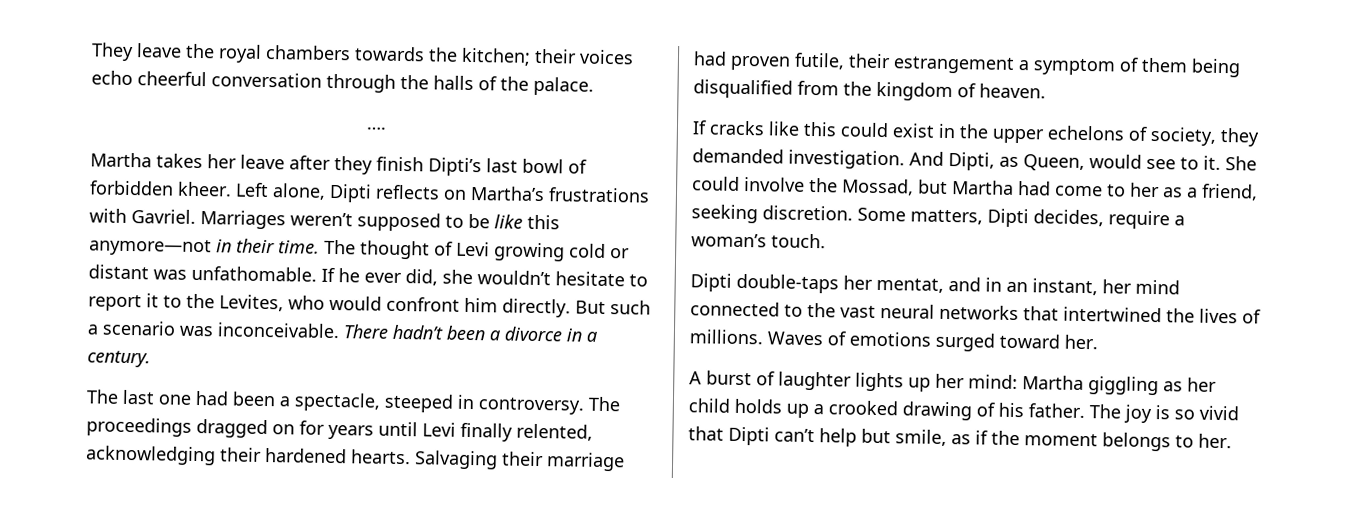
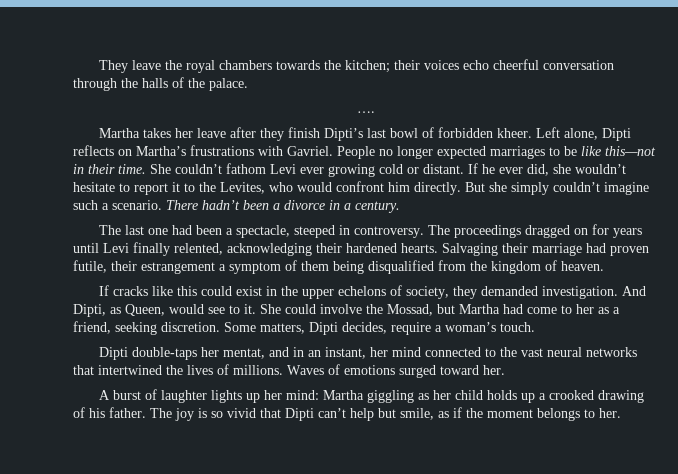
- Marriages weren’t supposed to be like this anymore—not in their time.
+ People no longer expected marriages to be like this—not in their time.
- The thought of Levi growing cold or distant was unfathomable.
+ She couldn’t fathom Levi ever growing cold or distant.
- But such a scenario was inconceivable.
+ But she simply couldn’t imagine such a scenario.

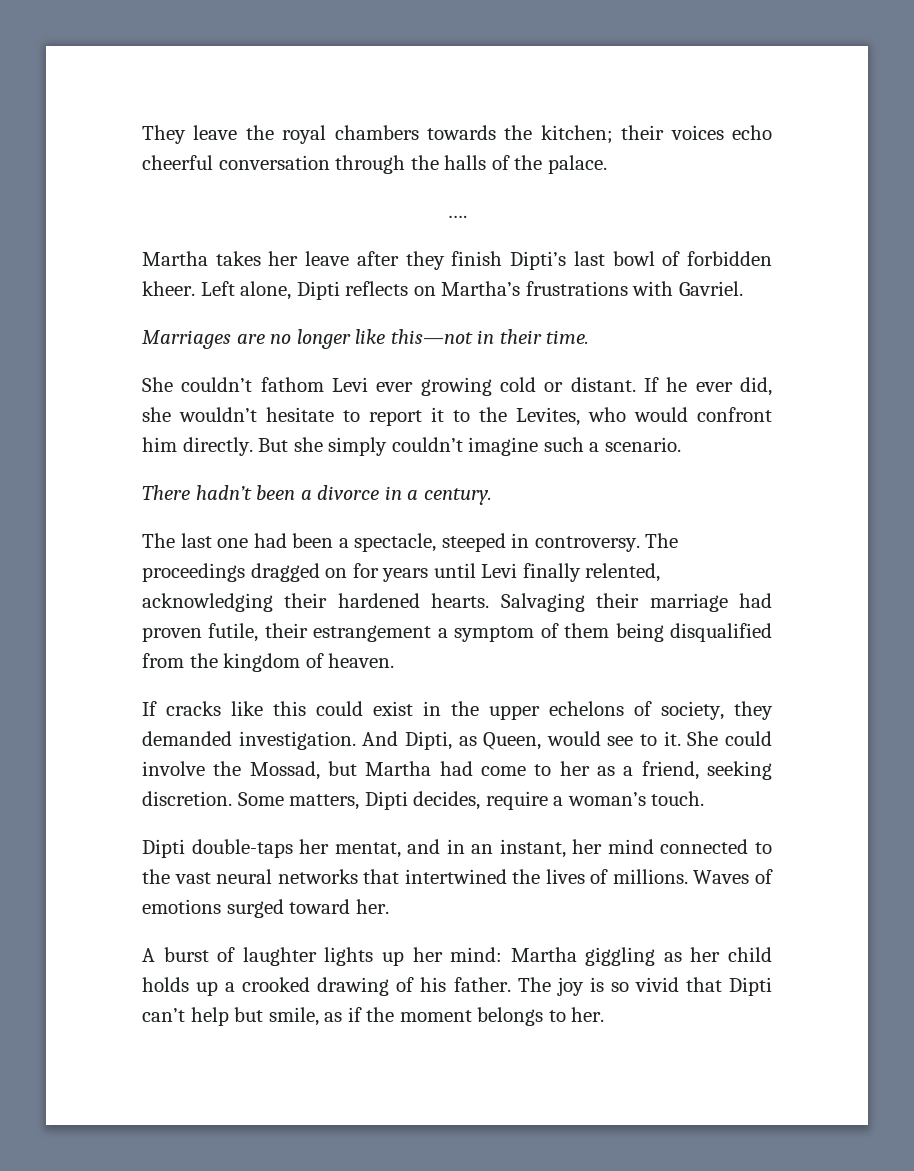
- Left alone, Dipti reflects on Martha’s frustrations with Gavriel. People no longer expected marriages to be like this—not in their time. She couldn’t fathom Levi ever growing cold or distant.
+ Left alone, Dipti reflects on Martha’s frustrations with Gavriel.
+ Marriages are no longer like this—not in their time.
+ She couldn’t fathom Levi ever growing cold or distant.
- But she simply couldn’t imagine such a scenario. There hadn’t been a divorce in a century.
+ But she simply couldn’t imagine such a scenario.
+ There hadn’t been a divorce in a century.

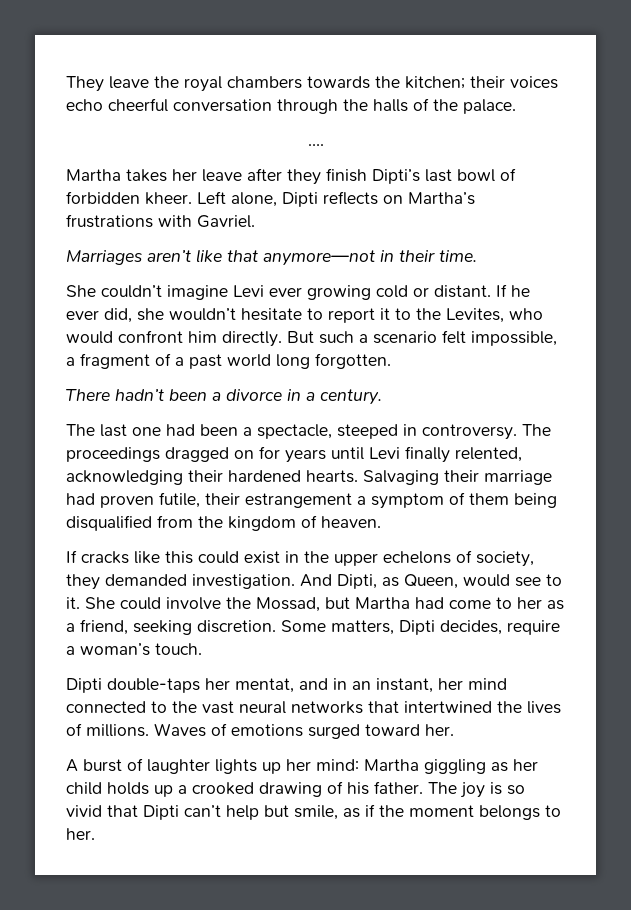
- Marriages are no longer like this—not in their time.
+ Marriages aren’t like that anymore—not in their time.
- She couldn’t fathom Levi ever growing cold or distant.
+ She couldn’t imagine Levi ever growing cold or distant.
- But she simply couldn’t imagine such a scenario.
+ But such a scenario felt impossible, a fragment of a past world long forgotten.

